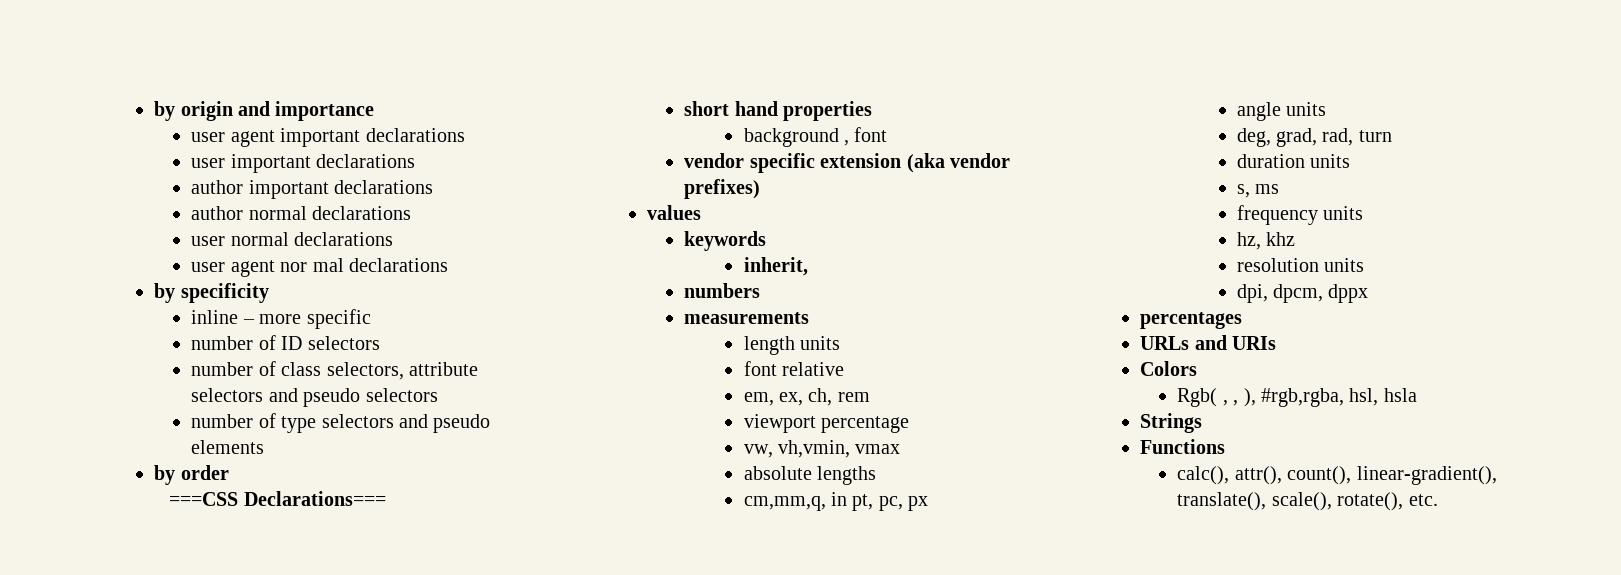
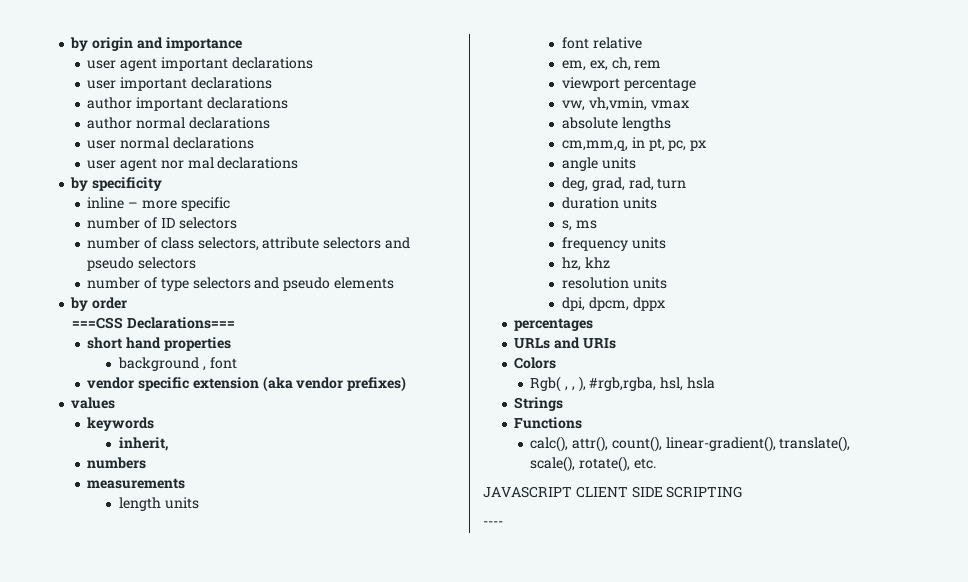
+ JAVASCRIPT CLIENT SIDE SCRIPTING
+ ----

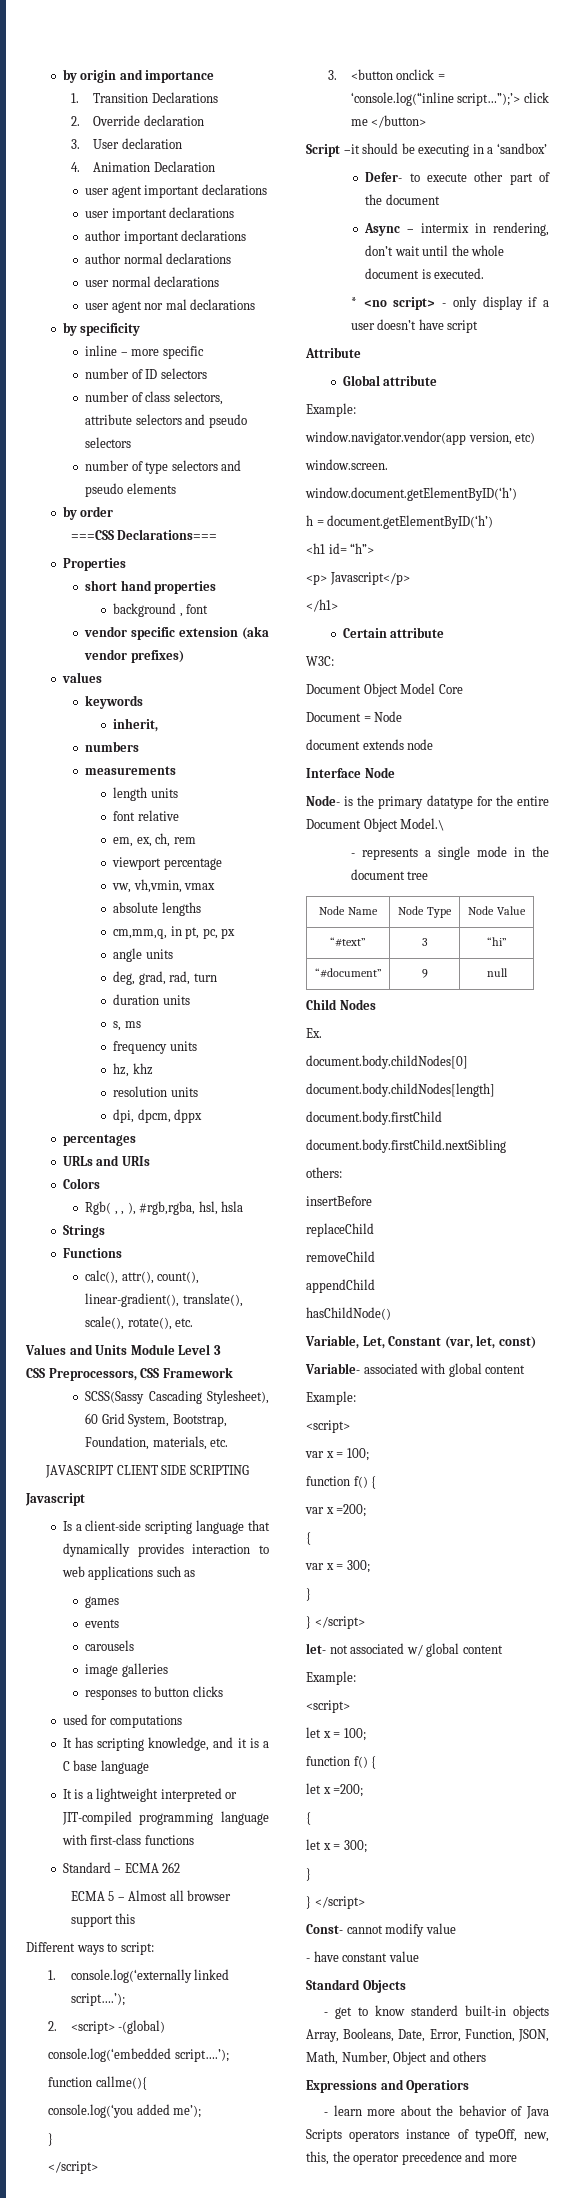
+ 1. Transition Declarations
+ 2. Override declaration
+ 3. User declaration
+ 4. Animation Declaration
+ Properties
+ Values and Units Module Level 3
+ CSS Preprocessors, CSS Framework
+ SCSS(Sassy Cascading Stylesheet), 60 Grid System, Bootstrap, Foundation, materials, etc.
  JAVASCRIPT CLIENT SIDE SCRIPTING
- ----
+ Javascript
+ Is a client-side scripting language that dynamically provides interaction to web applications such as
+ games
+ events
+ carousels
+ image galleries
+ responses to button clicks
+ used for computations
+ It has scripting knowledge, and it is a C base language
+ It is a lightweight interpreted or JIT-compiled programming language with first-class functions
+ Standard – ECMA 262
+ ECMA 5 – Almost all browser support this
+ Different ways to script:
+ 1. console.log(‘externally linked script….’);
+ 2. <script> -(global)
+ console.log(‘embedded script….’);
+ function callme(){
+ console.log(‘you added me’);
+ }
+ </script>
+ 3. <button onclick = ‘console.log(“inline script…”);’> click me </button>
+ Script –it should be executing in a ‘sandbox’
+ Defer- to execute other part of the document
+ Async – intermix in rendering, don’t wait until the whole document is executed.
+ * <no script> - only display if a user doesn’t have script
+ Attribute
+ Global attribute
+ Example:
+ window.navigator.vendor(app version, etc)
+ window.screen.
+ window.document.getElementByID(‘h’)
+ h = document.getElementByID(‘h’)
+ <h1 id= “h”>
+ <p> Javascript</p>
+ </h1>
+ Certain attribute
+ W3C:
+ Document Object Model Core
+ Document = Node
+ document extends node
+ Interface Node
+ Node- is the primary datatype for the entire Document Object Model.\
+ - represents a single mode in the document tree
+ Node Name | Node Type | Node Value
+ “#text” | 3 | “hi”
+ “#document” | 9 | null
+ Child Nodes
+ Ex.
+ document.body.childNodes[0]
+ document.body.childNodes[length]
+ document.body.firstChild
+ document.body.firstChild.nextSibling
+ others:
+ insertBefore
+ replaceChild
+ removeChild
+ appendChild
+ hasChildNode()
+ Variable, Let, Constant (var, let, const)
+ Variable- associated with global content
+ Example:
+ <script>
+ var x = 100;
+ function f() {
+ var x =200;
+ {
+ var x = 300;
+ }
+ } </script>
+ let- not associated w/ global content
+ Example:
+ <script>
+ let x = 100;
+ function f() {
+ let x =200;
+ {
+ let x = 300;
+ }
+ } </script>
+ Const- cannot modify value
+ - have constant value
+ Standard Objects
+ - get to know standerd built-in objects Array, Booleans, Date, Error, Function, JSON, Math, Number, Object and others
+ Expressions and Operatiors
+ - learn more about the behavior of Java Scripts operators instance of typeOff, new, this, the operator precedence and more

